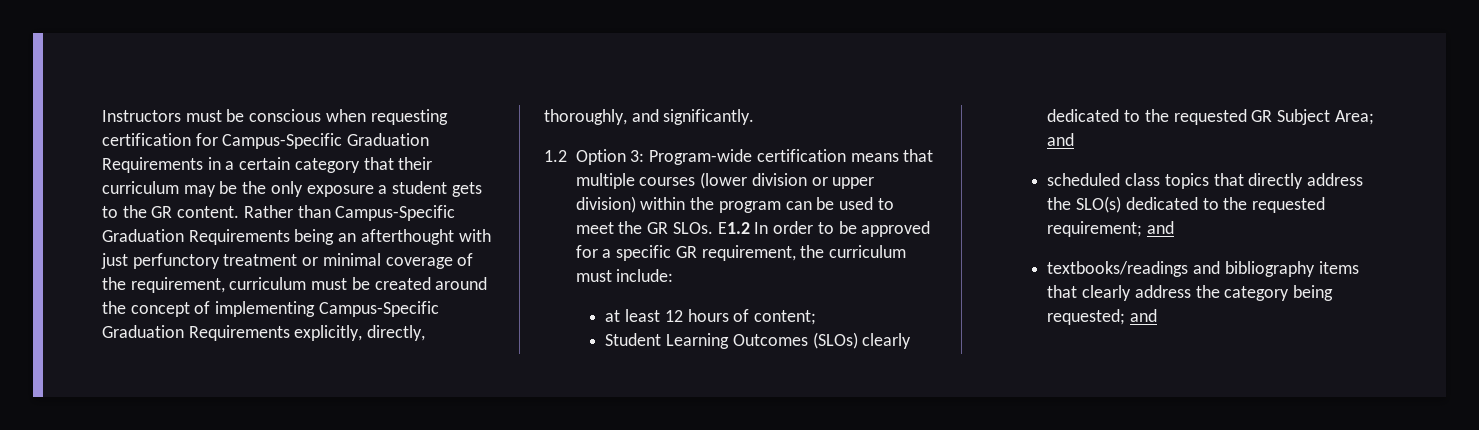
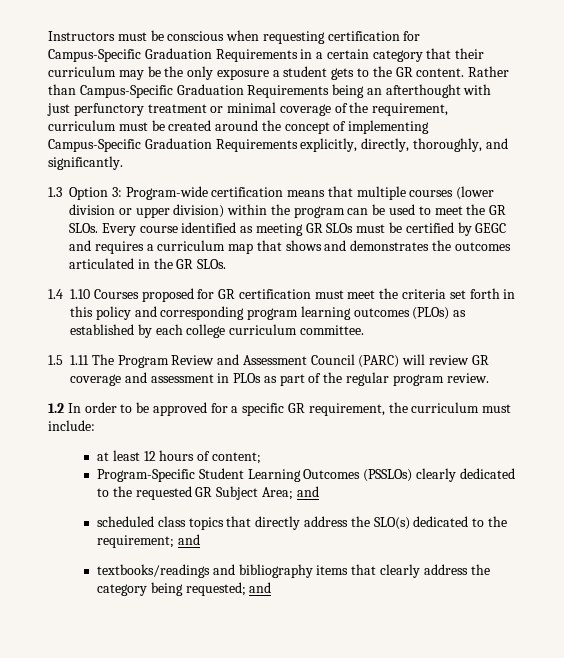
- 1.2 Option 3: Program-wide certification means that multiple courses (lower division or upper division) within the program can be used to meet the GR SLOs.
+ 1.3 Option 3: Program-wide certification means that multiple courses (lower division or upper division) within the program can be used to meet the GR SLOs.
- E1.2 In order to be approved for a specific GR requirement, the curriculum must include:
+ Every course identified as meeting GR SLOs must be certified by GEGC and requires a curriculum map that shows and demonstrates the outcomes articulated in the GR SLOs.
+ 1.4 1.10 Courses proposed for GR certification must meet the criteria set forth in this policy and corresponding program learning outcomes (PLOs) as established by each college curriculum committee.
+ 1.5 1.11 The Program Review and Assessment Council (PARC) will review GR coverage and assessment in PLOs as part of the regular program review.
+ 1.2 In order to be approved for a specific GR requirement, the curriculum must include:
- Student Learning Outcomes (SLOs) clearly dedicated to the requested GR Subject Area; and
+ Program-Specific Student Learning Outcomes (PSSLOs) clearly dedicated to the requested GR Subject Area; and
- scheduled class topics that directly address the SLO(s) dedicated to the requested requirement; and
+ scheduled class topics that directly address the SLO(s) dedicated to the requirement; and

